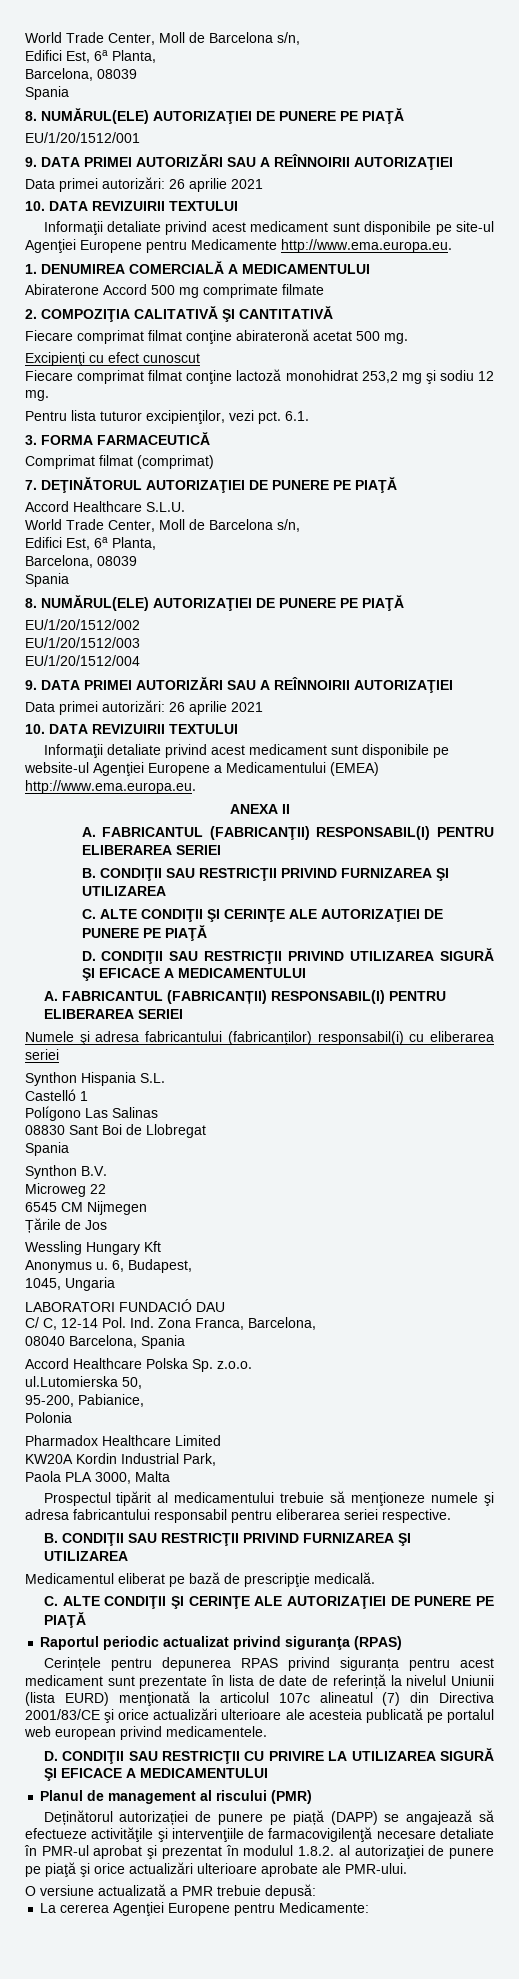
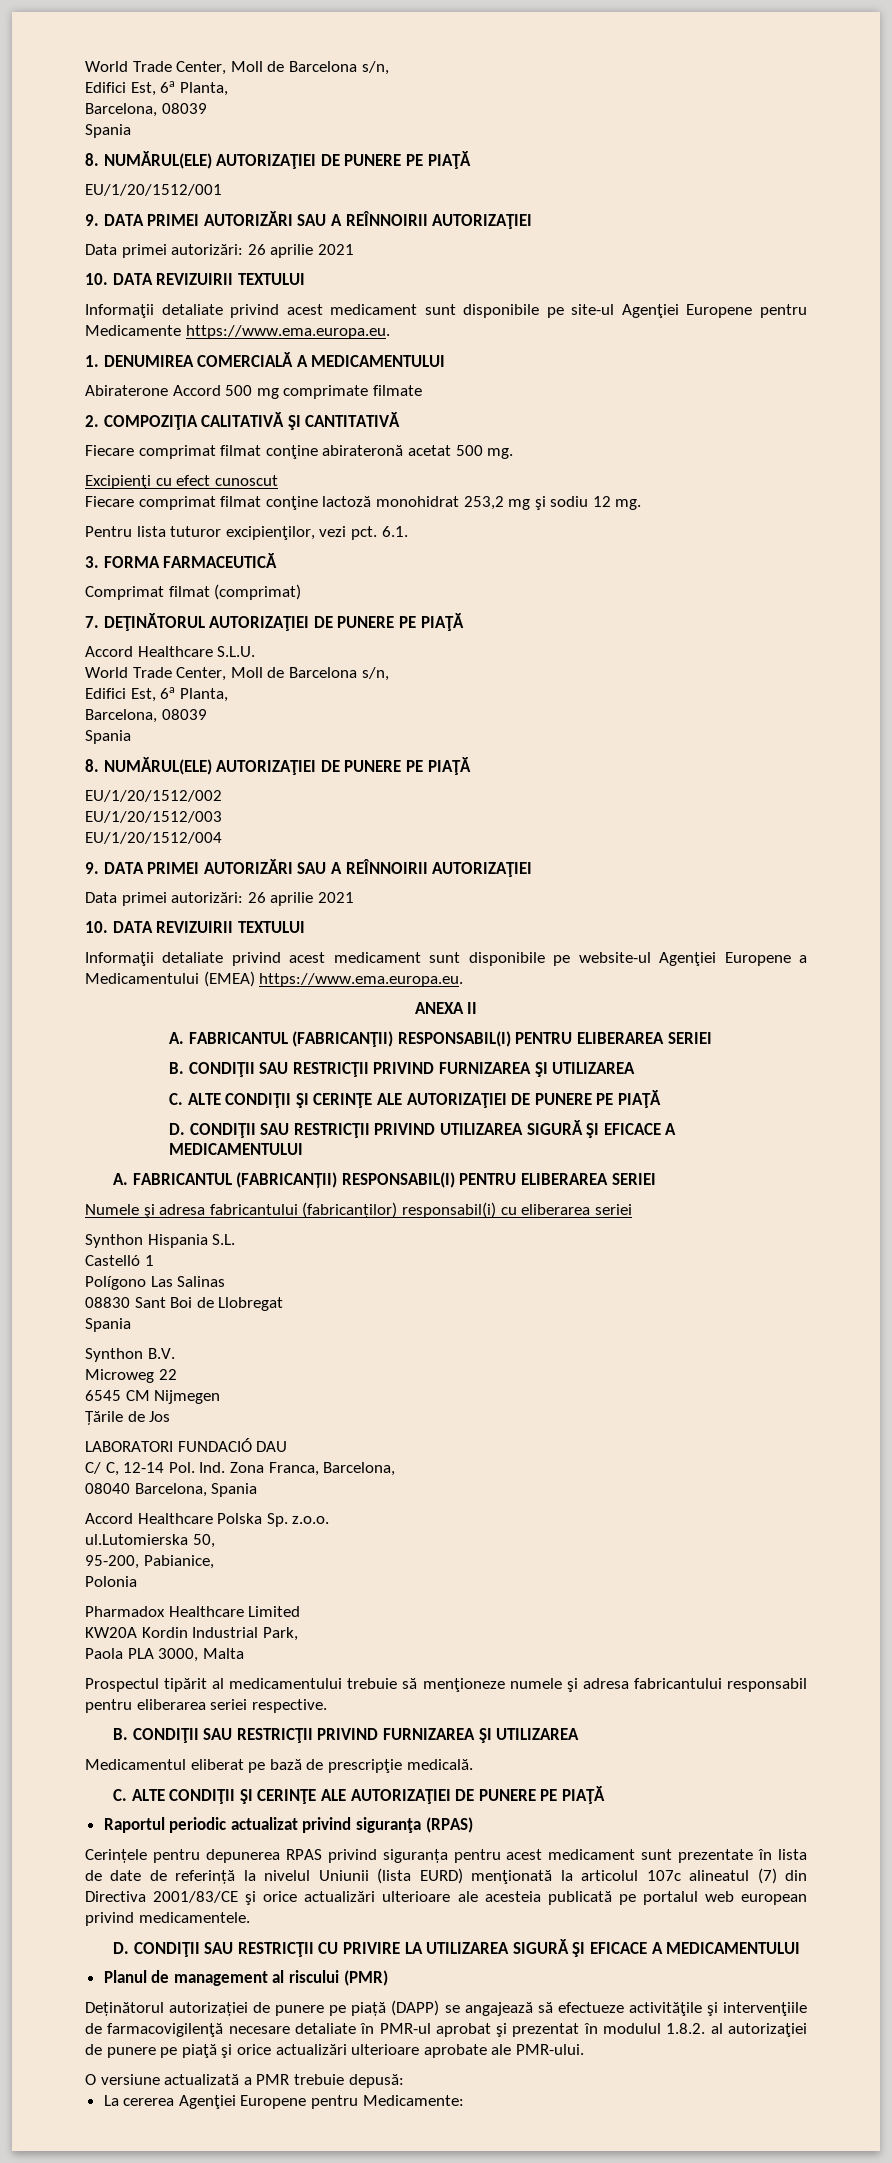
- Informaţii detaliate privind acest medicament sunt disponibile pe site-ul Agenţiei Europene pentru Medicamente http://www.ema.europa.eu.
+ Informaţii detaliate privind acest medicament sunt disponibile pe site-ul Agenţiei Europene pentru Medicamente https://www.ema.europa.eu.
- Informaţii detaliate privind acest medicament sunt disponibile pe website-ul Agenţiei Europene a Medicamentului (EMEA) http://www.ema.europa.eu.
+ Informaţii detaliate privind acest medicament sunt disponibile pe website-ul Agenţiei Europene a Medicamentului (EMEA) https://www.ema.europa.eu.
- Wessling Hungary Kft
- Anonymus u. 6, Budapest,
- 1045, Ungaria

